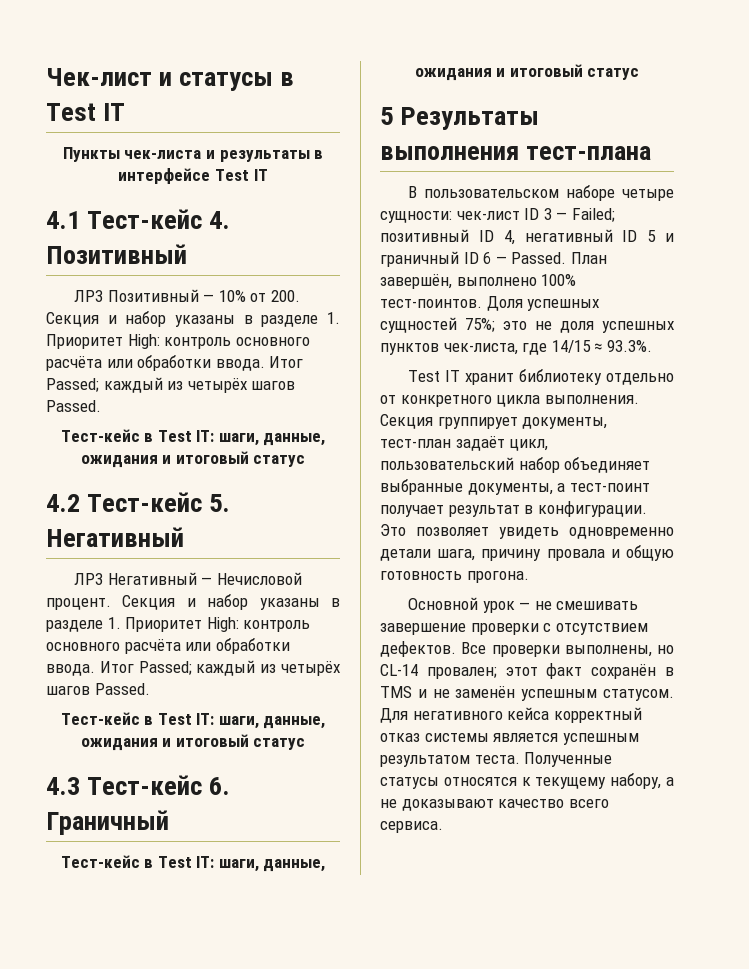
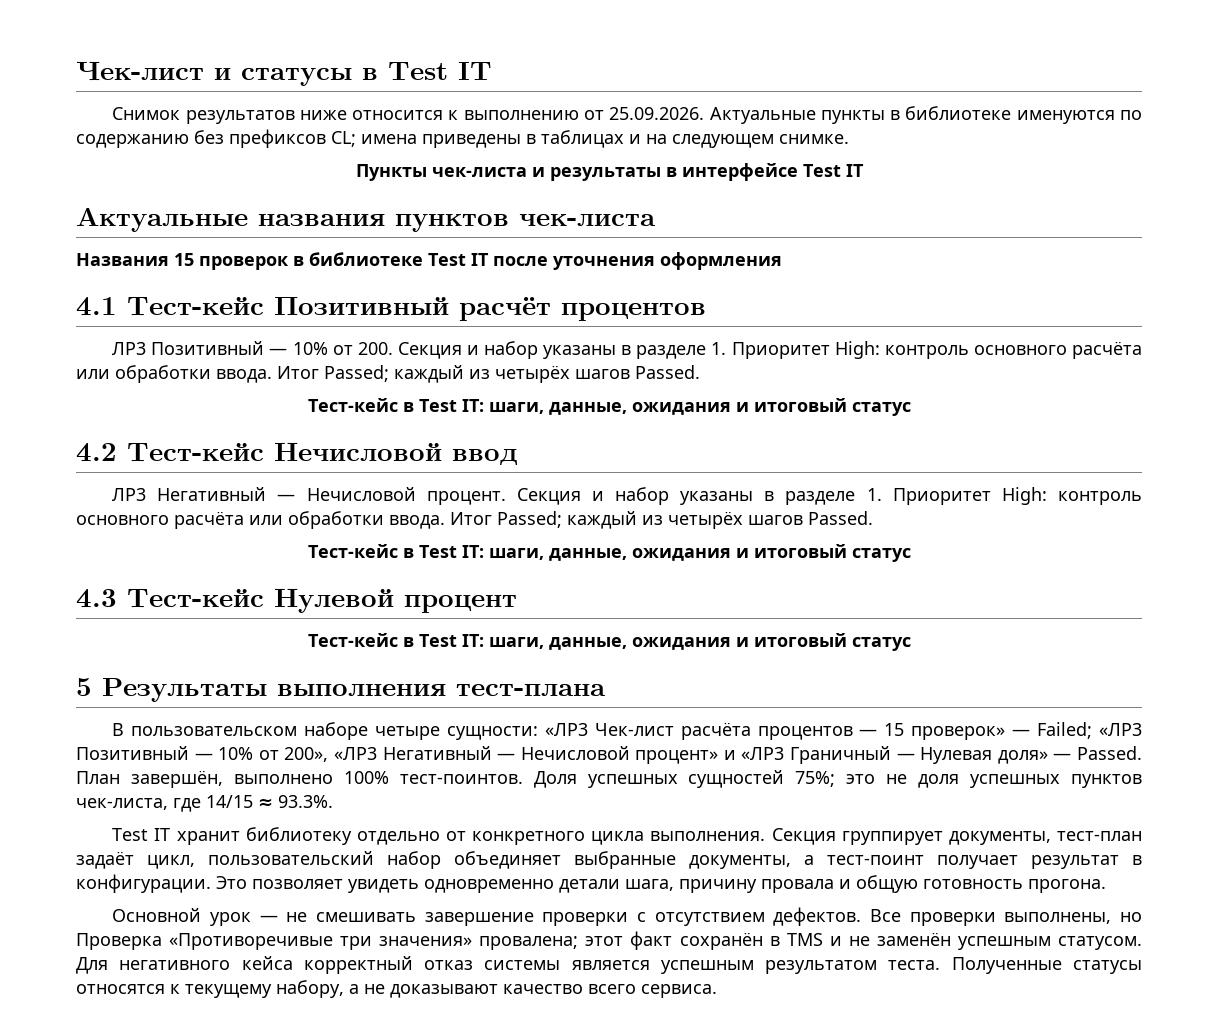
+ Снимок результатов ниже относится к выполнению от 25.09.2026. Актуальные пункты в библиотеке именуются по содержанию без префиксов CL; имена приведены в таблицах и на следующем снимке.
+ Актуальные названия пунктов чек-листа
+ Названия 15 проверок в библиотеке Test IT после уточнения оформления
- 4.1 Тест-кейс 4. Позитивный
+ 4.1 Тест-кейс Позитивный расчёт процентов
- 4.2 Тест-кейс 5. Негативный
+ 4.2 Тест-кейс Нечисловой ввод
- 4.3 Тест-кейс 6. Граничный
+ 4.3 Тест-кейс Нулевой процент
- В пользовательском наборе четыре сущности: чек-лист ID 3 — Failed; позитивный ID 4, негативный ID 5 и граничный ID 6 — Passed.
+ В пользовательском наборе четыре сущности: «ЛР3 Чек-лист расчёта процентов — 15 проверок» — Failed; «ЛР3 Позитивный — 10% от 200», «ЛР3 Негативный — Нечисловой процент» и «ЛР3 Граничный — Нулевая доля» — Passed.
- Все проверки выполнены, но CL-14 провален; этот факт сохранён в TMS и не заменён успешным статусом.
+ Все проверки выполнены, но Проверка «Противоречивые три значения» провалена; этот факт сохранён в TMS и не заменён успешным статусом.

